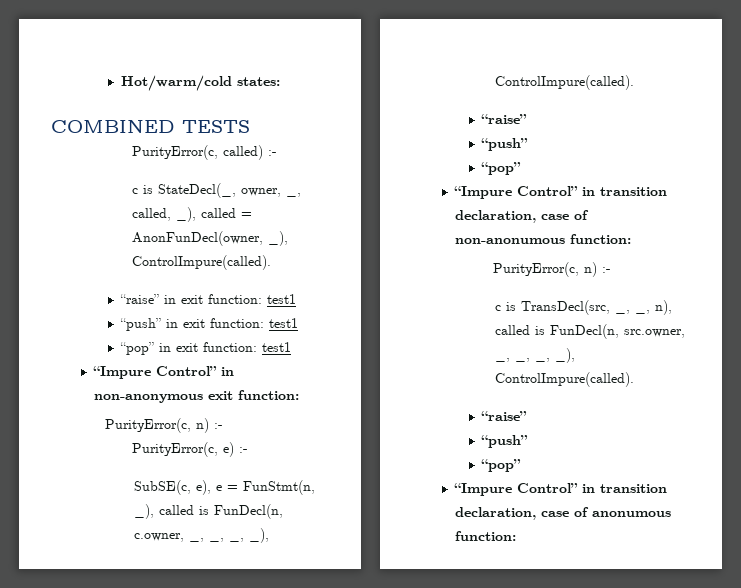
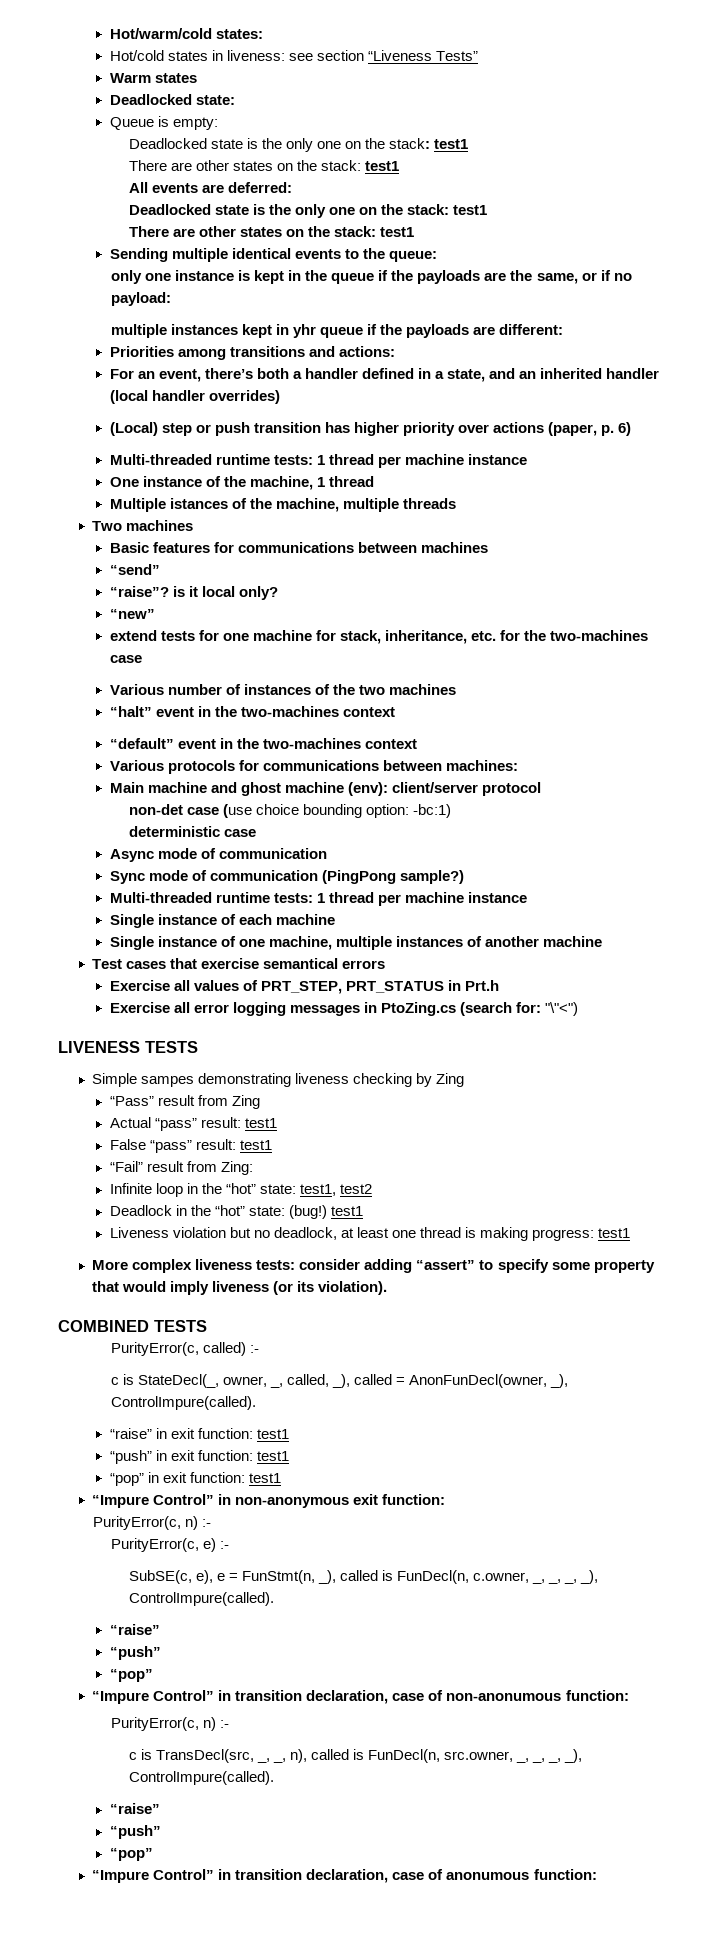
+ Hot/cold states in liveness: see section “Liveness Tests”
+ Warm states
+ Deadlocked state:
+ Queue is empty:
+ Deadlocked state is the only one on the stack: test1
+ There are other states on the stack: test1
+ All events are deferred:
+ Deadlocked state is the only one on the stack: test1
+ There are other states on the stack: test1
+ Sending multiple identical events to the queue:
+ only one instance is kept in the queue if the payloads are the same, or if no payload:
+ multiple instances kept in yhr queue if the payloads are different:
+ Priorities among transitions and actions:
+ For an event, there’s both a handler defined in a state, and an inherited handler (local handler overrides)
+ (Local) step or push transition has higher priority over actions (paper, p. 6)
+ Multi-threaded runtime tests: 1 thread per machine instance
+ One instance of the machine, 1 thread
+ Multiple istances of the machine, multiple threads
+ Two machines
+ Basic features for communications between machines
+ “send”
+ “raise”? is it local only?
+ “new”
+ extend tests for one machine for stack, inheritance, etc. for the two-machines case
+ Various number of instances of the two machines
+ “halt” event in the two-machines context
+ “default” event in the two-machines context
+ Various protocols for communications between machines:
+ Main machine and ghost machine (env): client/server protocol
+ non-det case (use choice bounding option: -bc:1)
+ deterministic case
+ Async mode of communication
+ Sync mode of communication (PingPong sample?)
+ Multi-threaded runtime tests: 1 thread per machine instance
+ Single instance of each machine
+ Single instance of one machine, multiple instances of another machine
+ Test cases that exercise semantical errors
+ Exercise all values of PRT_STEP, PRT_STATUS in Prt.h
+ Exercise all error logging messages in PtoZing.cs (search for: "\"<")
+ LIVENESS TESTS
+ Simple sampes demonstrating liveness checking by Zing
+ “Pass” result from Zing
+ Actual “pass” result: test1
+ False “pass” result: test1
+ “Fail” result from Zing:
+ Infinite loop in the “hot” state: test1, test2
+ Deadlock in the “hot” state: (bug!) test1
+ Liveness violation but no deadlock, at least one thread is making progress: test1
+ More complex liveness tests: consider adding “assert” to specify some property that would imply liveness (or its violation).

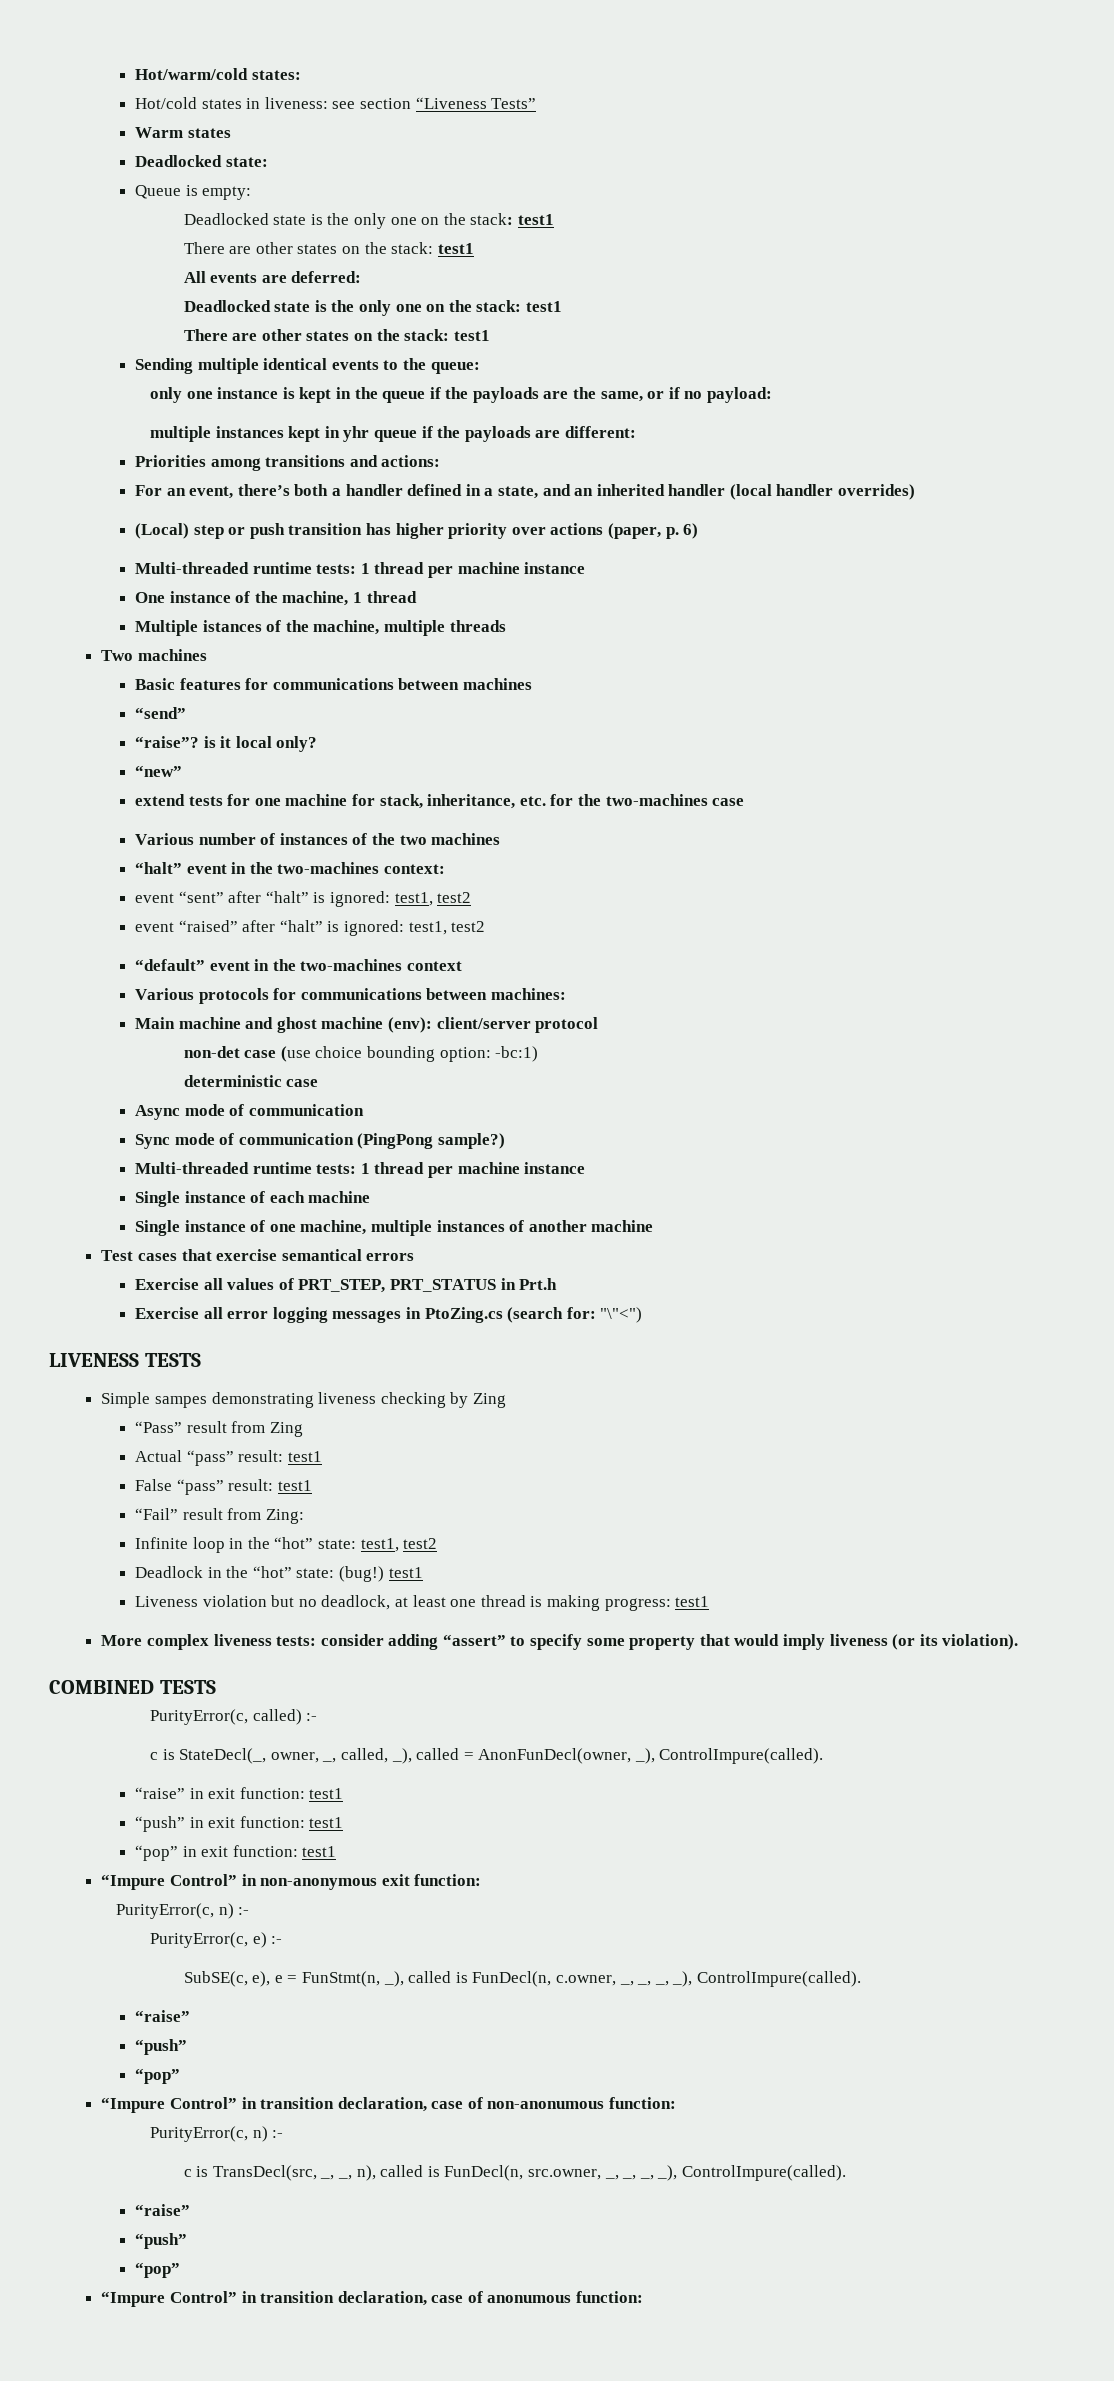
- “halt” event in the two-machines context
+ “halt” event in the two-machines context:
+ event “sent” after “halt” is ignored: test1, test2
+ event “raised” after “halt” is ignored: test1, test2

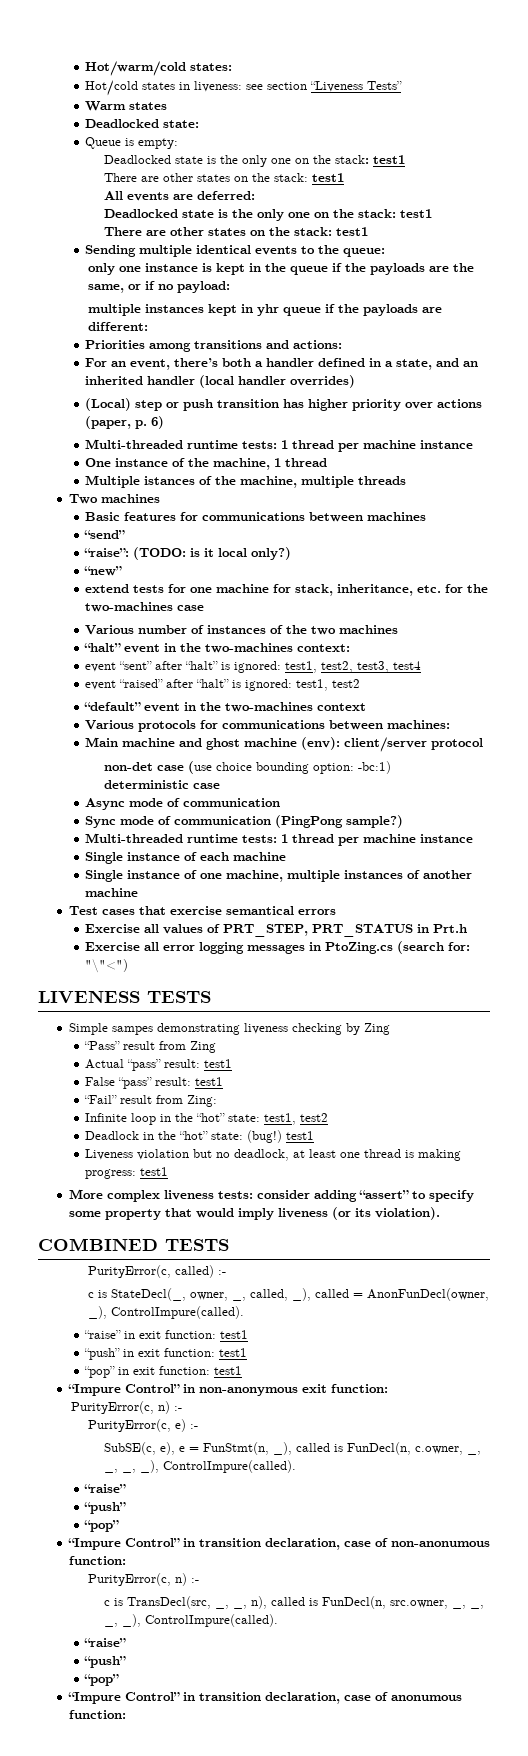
- “raise”? is it local only?
+ “raise”: (TODO: is it local only?)
- event “sent” after “halt” is ignored: test1, test2
+ event “sent” after “halt” is ignored: test1, test2, test3, test4

